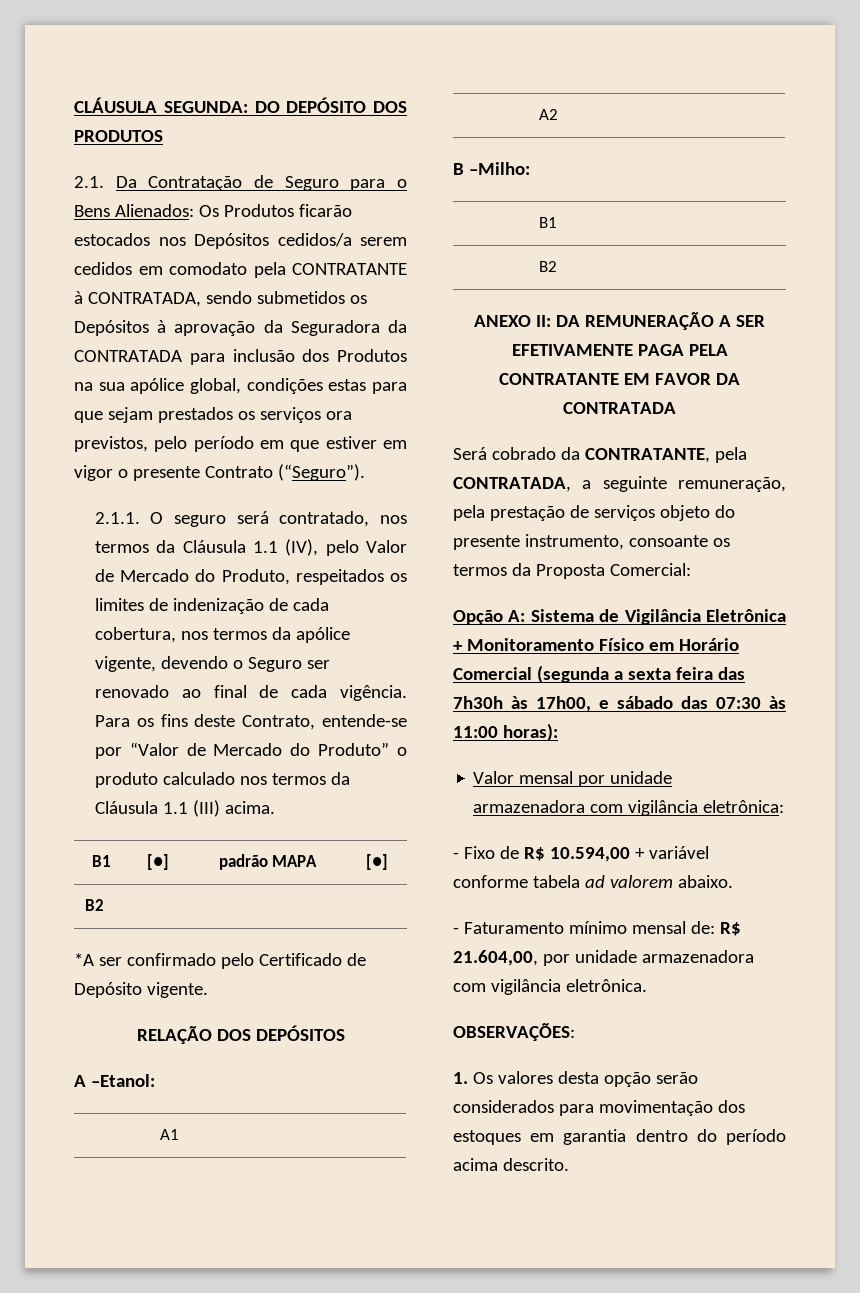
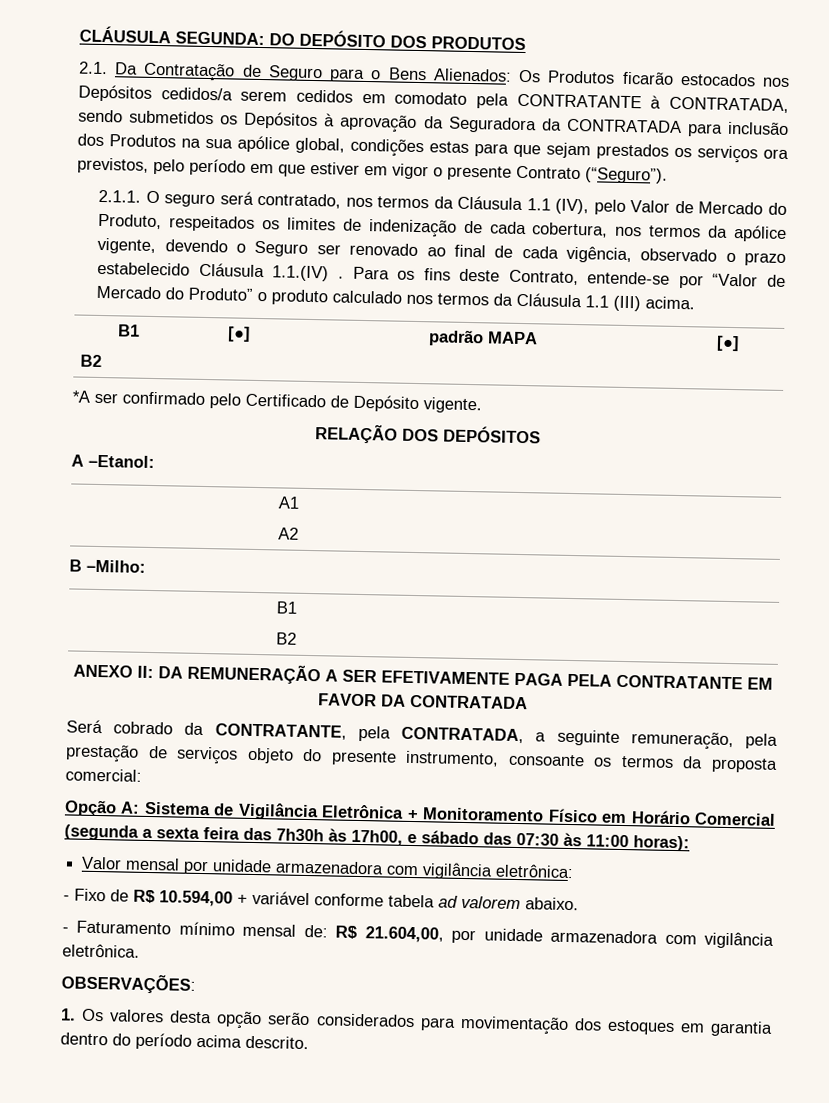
- 2.1.1. O seguro será contratado, nos termos da Cláusula 1.1 (IV), pelo Valor de Mercado do Produto, respeitados os limites de indenização de cada cobertura, nos termos da apólice vigente, devendo o Seguro ser renovado ao final de cada vigência.
+ 2.1.1. O seguro será contratado, nos termos da Cláusula 1.1 (IV), pelo Valor de Mercado do Produto, respeitados os limites de indenização de cada cobertura, nos termos da apólice vigente, devendo o Seguro ser renovado ao final de cada vigência, observado o prazo estabelecido Cláusula 1.1.(IV) .
- Será cobrado da CONTRATANTE, pela CONTRATADA, a seguinte remuneração, pela prestação de serviços objeto do presente instrumento, consoante os termos da Proposta Comercial:
+ Será cobrado da CONTRATANTE, pela CONTRATADA, a seguinte remuneração, pela prestação de serviços objeto do presente instrumento, consoante os termos da proposta comercial:

